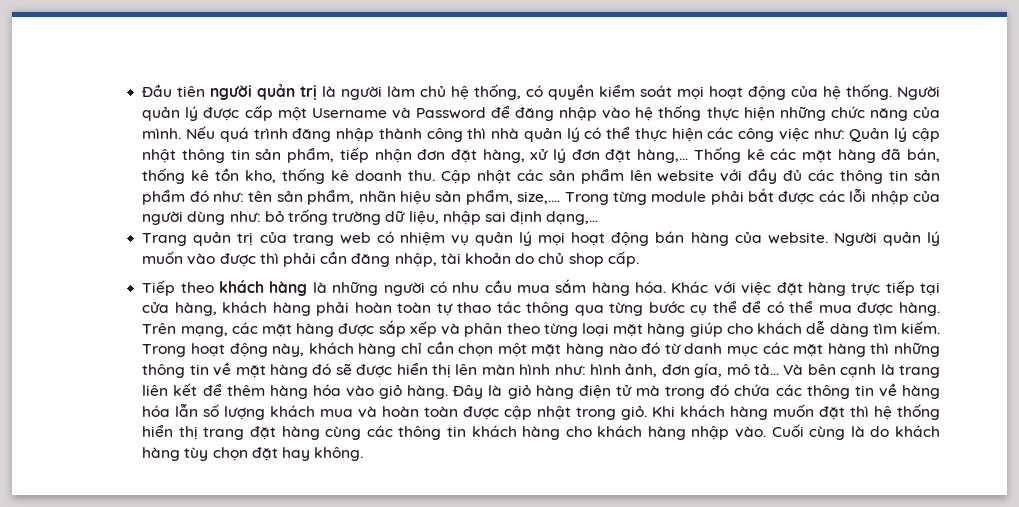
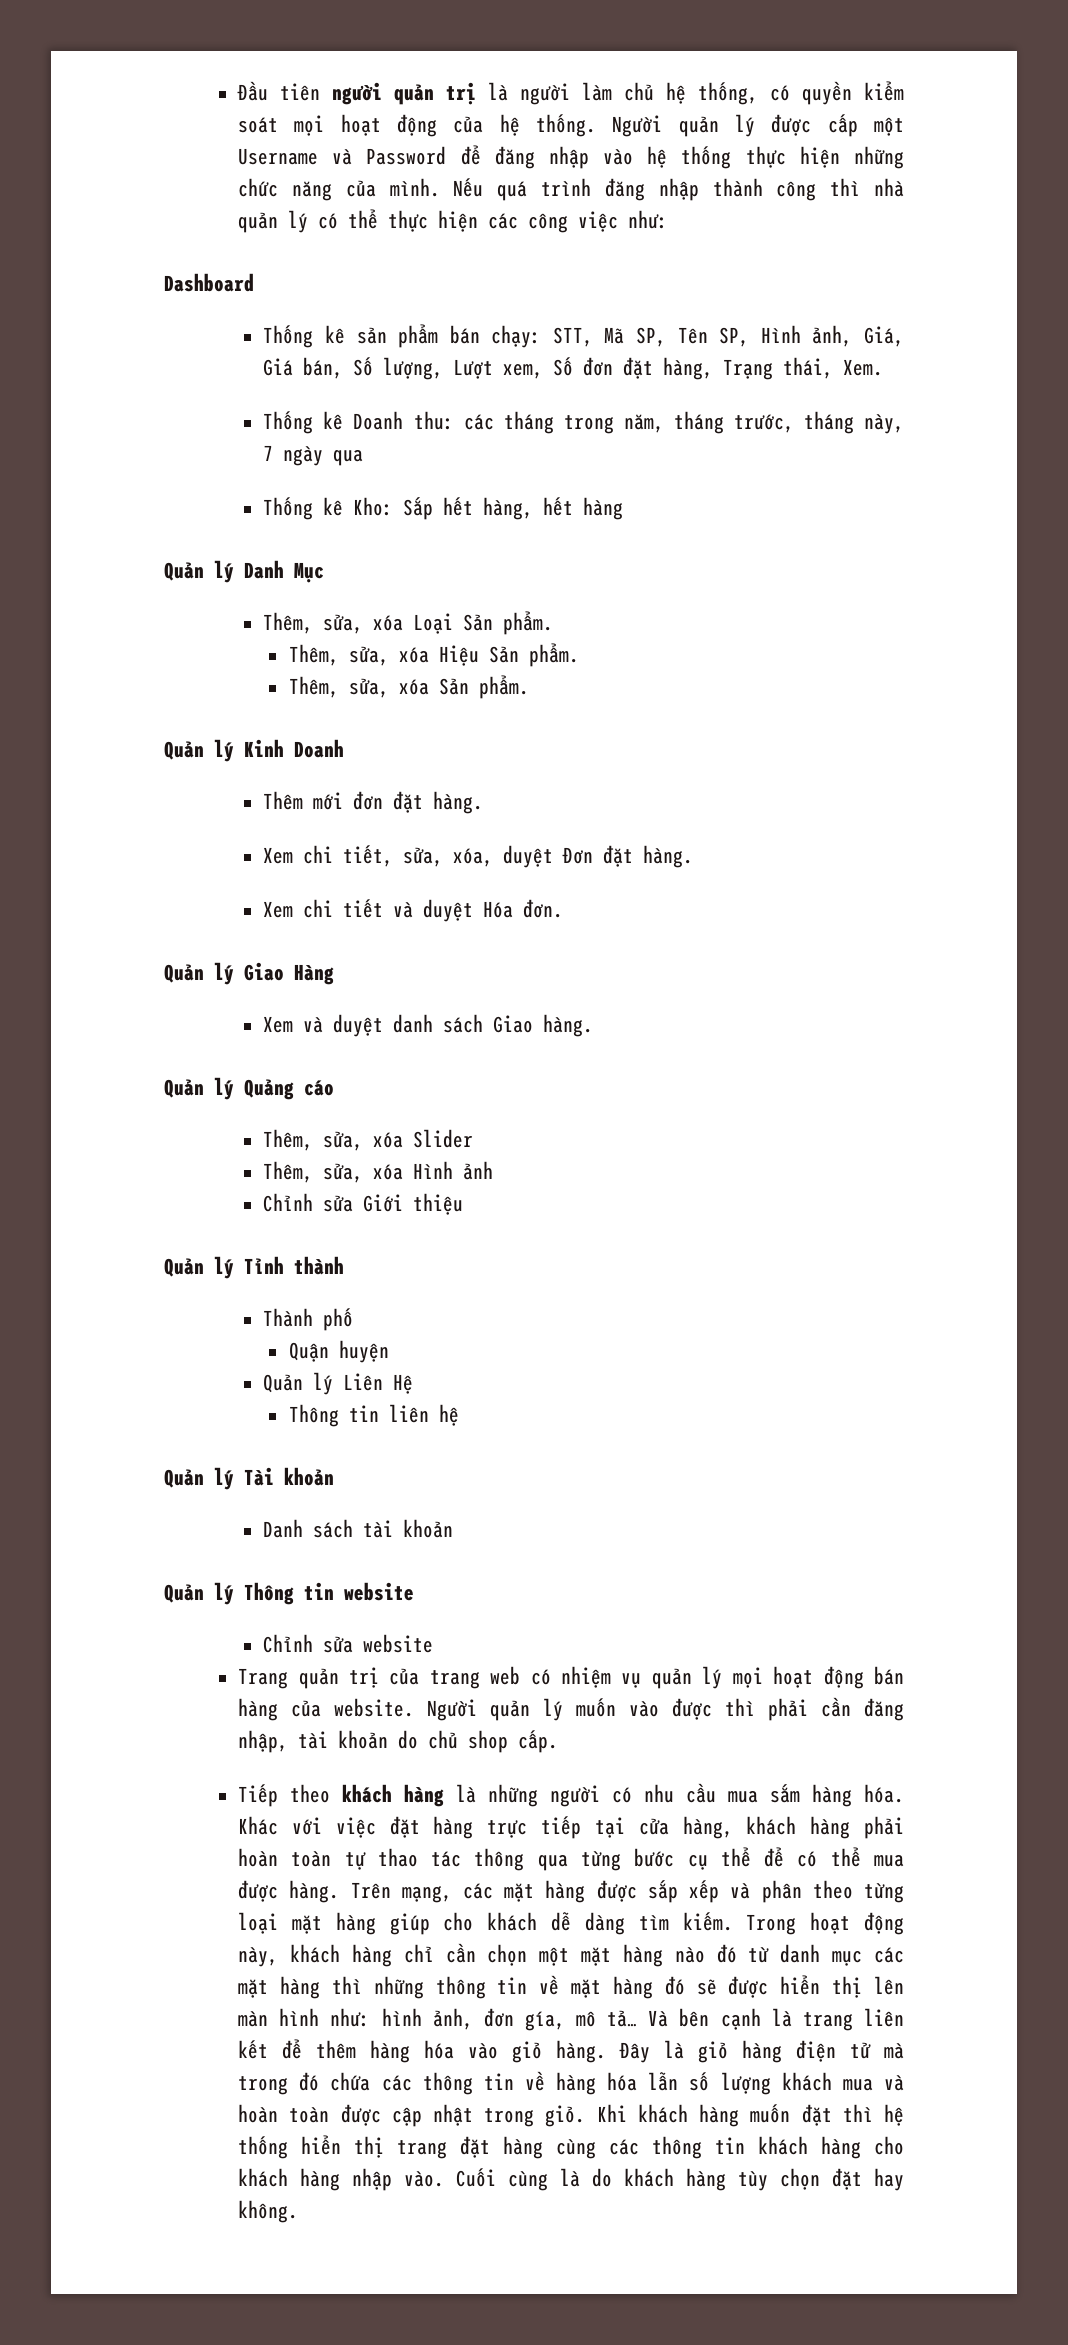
- Nếu quá trình đăng nhập thành công thì nhà quản lý có thể thực hiện các công việc như: Quản lý cập nhật thông tin sản phẩm, tiếp nhận đơn đặt hàng, xử lý đơn đặt hàng,… Thống kê các mặt hàng đã bán, thống kê tồn kho, thống kê doanh thu. Cập nhật các sản phẩm lên website với đầy đủ các thông tin sản phẩm đó như: tên sản phẩm, nhãn hiệu sản phẩm, size,.… Trong từng module phải bắt được các lỗi nhập của người dùng như: bỏ trống trường dữ liệu, nhập sai định dạng,…
+ Nếu quá trình đăng nhập thành công thì nhà quản lý có thể thực hiện các công việc như:
+ Dashboard
+ Thống kê sản phẩm bán chạy: STT, Mã SP, Tên SP, Hình ảnh, Giá, Giá bán, Số lượng, Lượt xem, Số đơn đặt hàng, Trạng thái, Xem.
+ Thống kê Doanh thu: các tháng trong năm, tháng trước, tháng này, 7 ngày qua
+ Thống kê Kho: Sắp hết hàng, hết hàng
+ Quản lý Danh Mục
+ Thêm, sửa, xóa Loại Sản phẩm.
+ Thêm, sửa, xóa Hiệu Sản phẩm.
+ Thêm, sửa, xóa Sản phẩm.
+ Quản lý Kinh Doanh
+ Thêm mới đơn đặt hàng.
+ Xem chi tiết, sửa, xóa, duyệt Đơn đặt hàng.
+ Xem chi tiết và duyệt Hóa đơn.
+ Quản lý Giao Hàng
+ Xem và duyệt danh sách Giao hàng.
+ Quản lý Quảng cáo
+ Thêm, sửa, xóa Slider
+ Thêm, sửa, xóa Hình ảnh
+ Chỉnh sửa Giới thiệu
+ Quản lý Tỉnh thành
+ Thành phố
+ Quận huyện
+ Quản lý Liên Hệ
+ Thông tin liên hệ
+ Quản lý Tài khoản
+ Danh sách tài khoản
+ Quản lý Thông tin website
+ Chỉnh sửa website

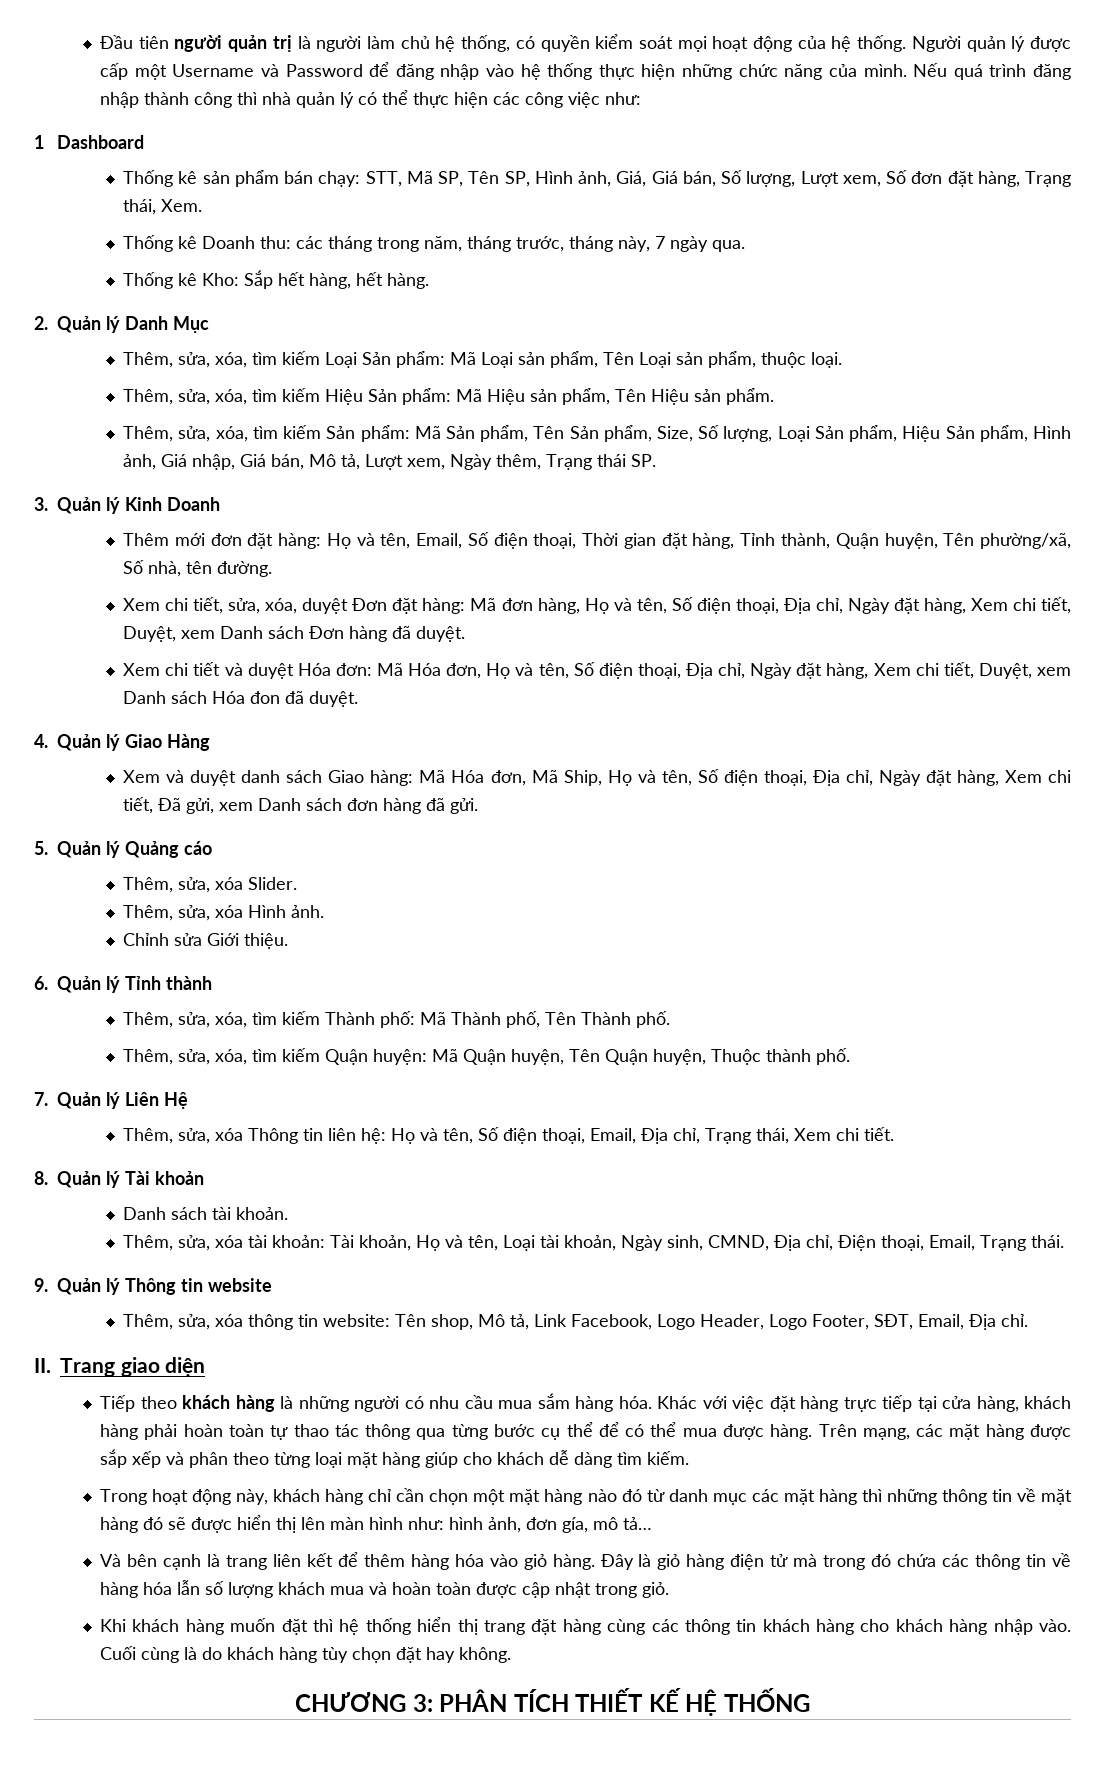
- Dashboard
+ 1 Dashboard
- Thống kê Doanh thu: các tháng trong năm, tháng trước, tháng này, 7 ngày qua
+ Thống kê Doanh thu: các tháng trong năm, tháng trước, tháng này, 7 ngày qua.
- Thống kê Kho: Sắp hết hàng, hết hàng
- Quản lý Danh Mục
+ Thống kê Kho: Sắp hết hàng, hết hàng.
+ 2. Quản lý Danh Mục
- Thêm, sửa, xóa Loại Sản phẩm.
- Thêm, sửa, xóa Hiệu Sản phẩm.
- Thêm, sửa, xóa Sản phẩm.
- Quản lý Kinh Doanh
+ Thêm, sửa, xóa, tìm kiếm Loại Sản phẩm: Mã Loại sản phẩm, Tên Loại sản phẩm, thuộc loại.
+ Thêm, sửa, xóa, tìm kiếm Hiệu Sản phẩm: Mã Hiệu sản phẩm, Tên Hiệu sản phẩm.
+ Thêm, sửa, xóa, tìm kiếm Sản phẩm: Mã Sản phẩm, Tên Sản phẩm, Size, Số lượng, Loại Sản phẩm, Hiệu Sản phẩm, Hình ảnh, Giá nhập, Giá bán, Mô tả, Lượt xem, Ngày thêm, Trạng thái SP.
+ 3. Quản lý Kinh Doanh
- Thêm mới đơn đặt hàng.
+ Thêm mới đơn đặt hàng: Họ và tên, Email, Số điện thoại, Thời gian đặt hàng, Tỉnh thành, Quận huyện, Tên phường/xã, Số nhà, tên đường.
- Xem chi tiết, sửa, xóa, duyệt Đơn đặt hàng.
+ Xem chi tiết, sửa, xóa, duyệt Đơn đặt hàng: Mã đơn hàng, Họ và tên, Số điện thoại, Địa chỉ, Ngày đặt hàng, Xem chi tiết, Duyệt, xem Danh sách Đơn hàng đã duyệt.
- Xem chi tiết và duyệt Hóa đơn.
- Quản lý Giao Hàng
+ Xem chi tiết và duyệt Hóa đơn: Mã Hóa đơn, Họ và tên, Số điện thoại, Địa chỉ, Ngày đặt hàng, Xem chi tiết, Duyệt, xem Danh sách Hóa đon đã duyệt.
+ 4. Quản lý Giao Hàng
- Xem và duyệt danh sách Giao hàng.
- Quản lý Quảng cáo
+ Xem và duyệt danh sách Giao hàng: Mã Hóa đơn, Mã Ship, Họ và tên, Số điện thoại, Địa chỉ, Ngày đặt hàng, Xem chi tiết, Đã gửi, xem Danh sách đơn hàng đã gửi.
+ 5. Quản lý Quảng cáo
- Thêm, sửa, xóa Slider
+ Thêm, sửa, xóa Slider.
- Thêm, sửa, xóa Hình ảnh
+ Thêm, sửa, xóa Hình ảnh.
- Chỉnh sửa Giới thiệu
- Quản lý Tỉnh thành
+ Chỉnh sửa Giới thiệu.
+ 6. Quản lý Tỉnh thành
- Thành phố
- Quận huyện
- Quản lý Liên Hệ
- Thông tin liên hệ
- Quản lý Tài khoản
+ Thêm, sửa, xóa, tìm kiếm Thành phố: Mã Thành phố, Tên Thành phố.
+ Thêm, sửa, xóa, tìm kiếm Quận huyện: Mã Quận huyện, Tên Quận huyện, Thuộc thành phố.
+ 7. Quản lý Liên Hệ
+ Thêm, sửa, xóa Thông tin liên hệ: Họ và tên, Số điện thoại, Email, Địa chỉ, Trạng thái, Xem chi tiết.
+ 8. Quản lý Tài khoản
- Danh sách tài khoản
- Quản lý Thông tin website
+ Danh sách tài khoản.
+ Thêm, sửa, xóa tài khoản: Tài khoản, Họ và tên, Loại tài khoản, Ngày sinh, CMND, Địa chỉ, Điện thoại, Email, Trạng thái.
+ 9. Quản lý Thông tin website
- Chỉnh sửa website
- Trang quản trị của trang web có nhiệm vụ quản lý mọi hoạt động bán hàng của website. Người quản lý muốn vào được thì phải cần đăng nhập, tài khoản do chủ shop cấp.
+ Thêm, sửa, xóa thông tin website: Tên shop, Mô tả, Link Facebook, Logo Header, Logo Footer, SĐT, Email, Địa chỉ.
+ II. Trang giao diện
- Trên mạng, các mặt hàng được sắp xếp và phân theo từng loại mặt hàng giúp cho khách dễ dàng tìm kiếm. Trong hoạt động này, khách hàng chỉ cần chọn một mặt hàng nào đó từ danh mục các mặt hàng thì những thông tin về mặt hàng đó sẽ được hiển thị lên màn hình như:
+ Trên mạng, các mặt hàng được sắp xếp và phân theo từng loại mặt hàng giúp cho khách dễ dàng tìm kiếm.
+ Trong hoạt động này, khách hàng chỉ cần chọn một mặt hàng nào đó từ danh mục các mặt hàng thì những thông tin về mặt hàng đó sẽ được hiển thị lên màn hình như:
- hình ảnh, đơn gía, mô tả… Và bên cạnh là trang liên kết để thêm hàng hóa vào giỏ hàng.
+ hình ảnh, đơn gía, mô tả…
+ Và bên cạnh là trang liên kết để thêm hàng hóa vào giỏ hàng.
- Đây là giỏ hàng điện tử mà trong đó chứa các thông tin về hàng hóa lẫn số lượng khách mua và hoàn toàn được cập nhật trong giỏ. Khi khách hàng muốn đặt thì hệ thống hiển thị trang đặt hàng cùng các thông tin khách hàng cho khách hàng nhập vào.
+ Đây là giỏ hàng điện tử mà trong đó chứa các thông tin về hàng hóa lẫn số lượng khách mua và hoàn toàn được cập nhật trong giỏ.
+ Khi khách hàng muốn đặt thì hệ thống hiển thị trang đặt hàng cùng các thông tin khách hàng cho khách hàng nhập vào.
+ CHƯƠNG 3: PHÂN TÍCH THIẾT KẾ HỆ THỐNG

